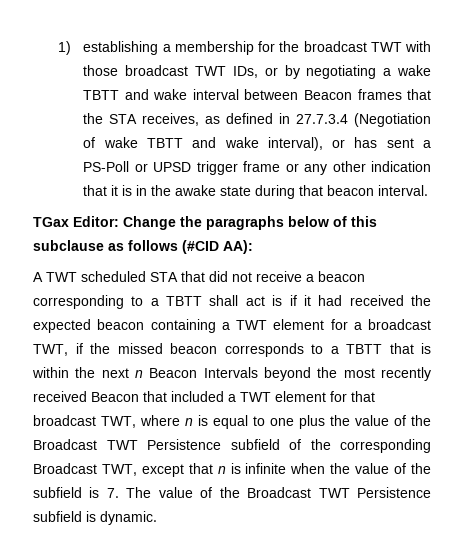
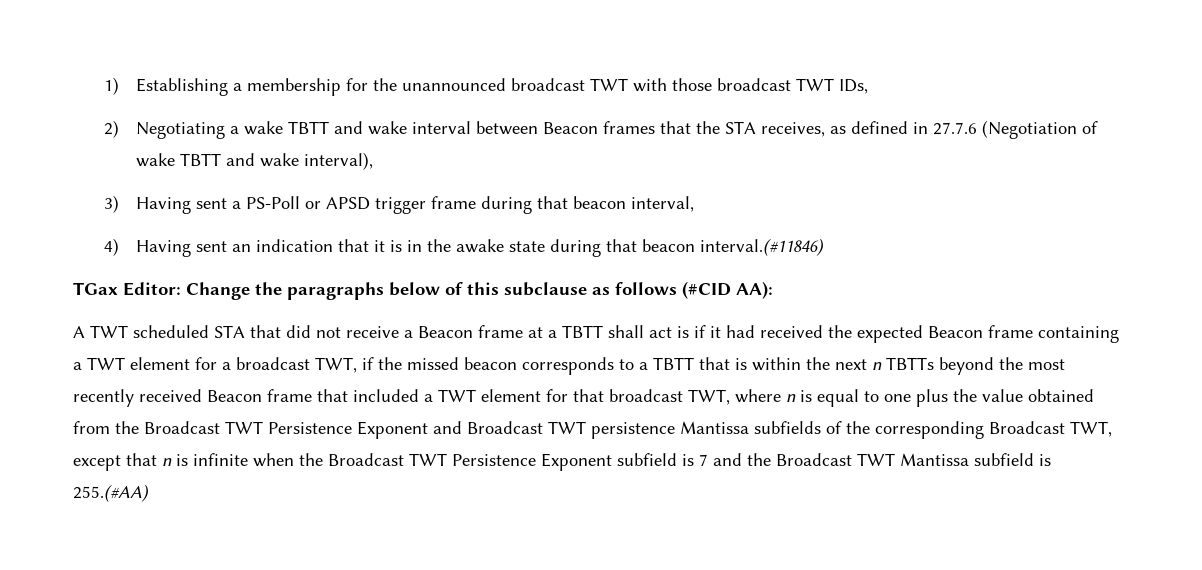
- 1) establishing a membership for the broadcast TWT with those broadcast TWT IDs, or by negotiating a wake TBTT and wake interval between Beacon frames that the STA receives, as defined in 27.7.3.4 (Negotiation of wake TBTT and wake interval), or has sent a PS-Poll or UPSD trigger frame or any other indication that it is in the awake state during that beacon interval.
+ 1) Establishing a membership for the unannounced broadcast TWT with those broadcast TWT IDs,
+ 2) Negotiating a wake TBTT and wake interval between Beacon frames that the STA receives, as defined in 27.7.6 (Negotiation of wake TBTT and wake interval),
+ 3) Having sent a PS-Poll or APSD trigger frame during that beacon interval,
+ 4) Having sent an indication that it is in the awake state during that beacon interval.(#11846)
- A TWT scheduled STA that did not receive a beacon corresponding to a TBTT shall act is if it had received the expected beacon containing a TWT element for a broadcast TWT, if the missed beacon corresponds to a TBTT that is within the next n Beacon Intervals beyond the most recently received Beacon that included a TWT element for that broadcast TWT, where n is equal to one plus the value of the Broadcast TWT Persistence subfield of the corresponding Broadcast TWT, except that n is infinite when the value of the subfield is 7. The value of the Broadcast TWT Persistence subfield is dynamic.
+ A TWT scheduled STA that did not receive a Beacon frame at a TBTT shall act is if it had received the expected Beacon frame containing a TWT element for a broadcast TWT, if the missed beacon corresponds to a TBTT that is within the next n TBTTs beyond the most recently received Beacon frame that included a TWT element for that broadcast TWT, where n is equal to one plus the value obtained from the Broadcast TWT Persistence Exponent and Broadcast TWT persistence Mantissa subfields of the corresponding Broadcast TWT, except that n is infinite when the Broadcast TWT Persistence Exponent subfield is 7 and the Broadcast TWT Mantissa subfield is 255.(#AA)

